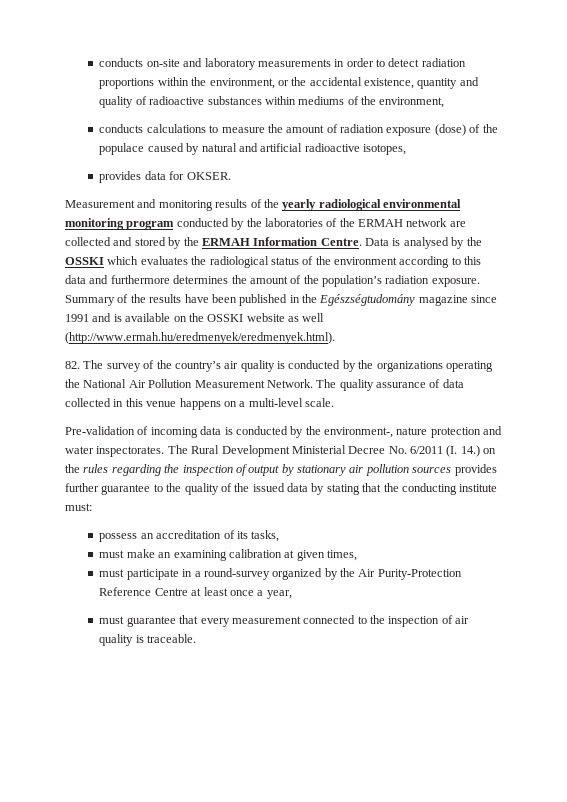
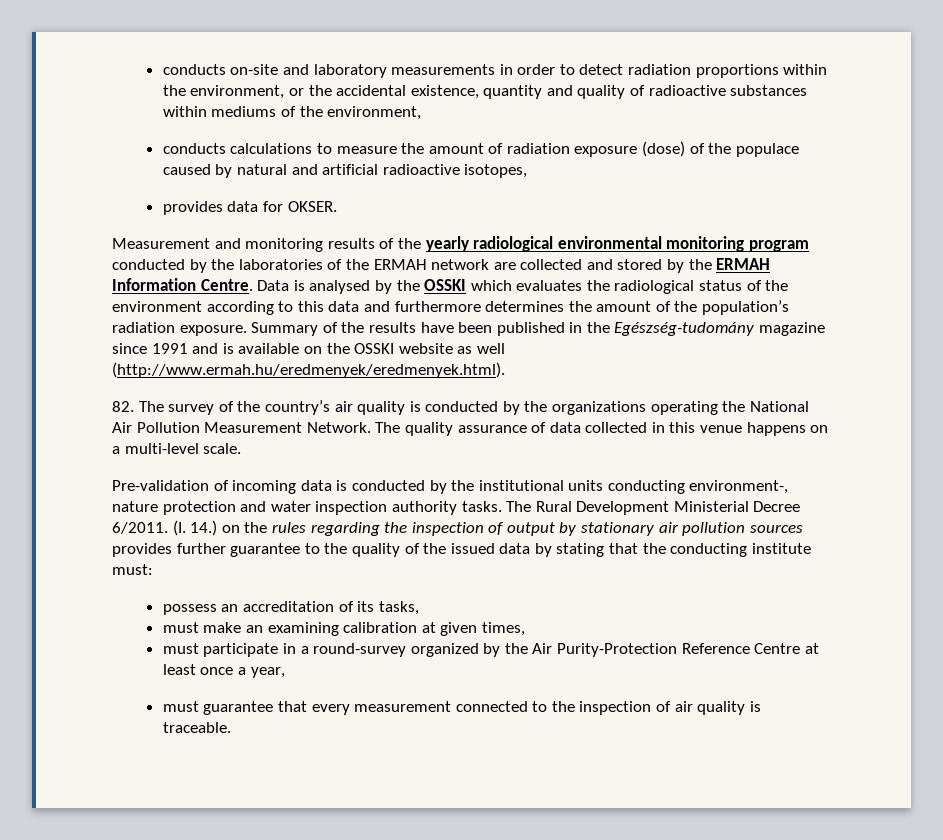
- Summary of the results have been published in the Egészségtudomány magazine since 1991 and is available on the OSSKI website as well (http://www.ermah.hu/eredmenyek/eredmenyek.html).
+ Summary of the results have been published in the Egészség-tudomány magazine since 1991 and is available on the OSSKI website as well (http://www.ermah.hu/eredmenyek/eredmenyek.html).
- Pre-validation of incoming data is conducted by the environment-, nature protection and water inspectorates.
+ Pre-validation of incoming data is conducted by the institutional units conducting environment-, nature protection and water inspection authority tasks.
- The Rural Development Ministerial Decree No. 6/2011 (I. 14.) on the rules regarding the inspection of output by stationary air pollution sources provides further guarantee to the quality of the issued data by stating that the conducting institute must:
+ The Rural Development Ministerial Decree 6/2011. (I. 14.) on the rules regarding the inspection of output by stationary air pollution sources provides further guarantee to the quality of the issued data by stating that the conducting institute must:

